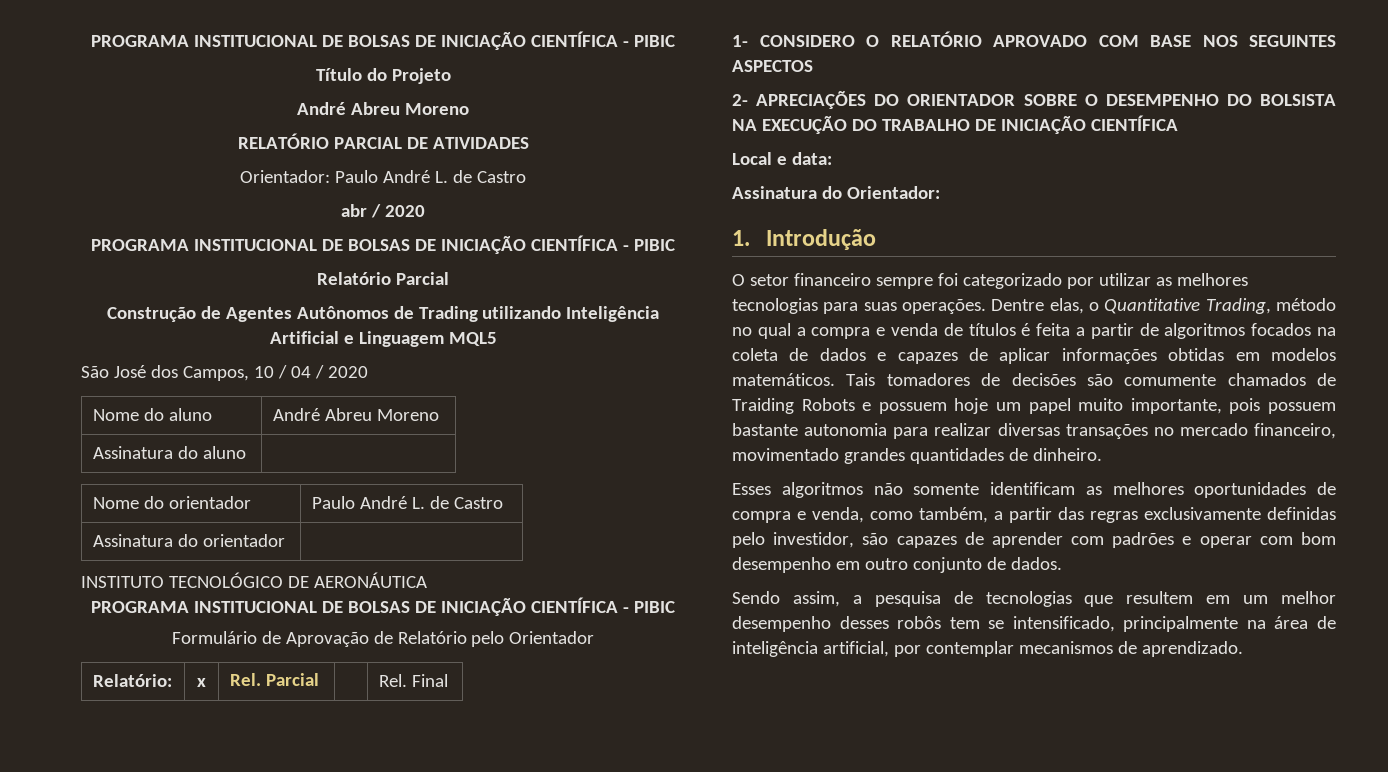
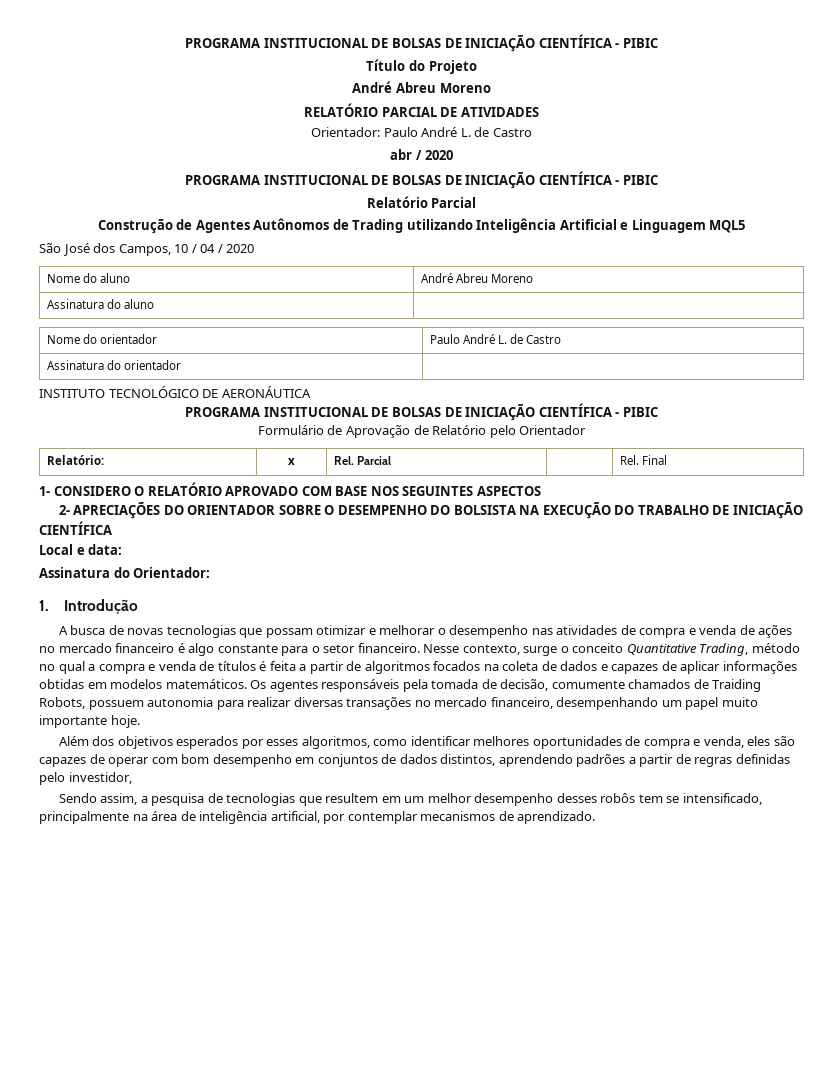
- O setor financeiro sempre foi categorizado por utilizar as melhores tecnologias para suas operações. Dentre elas, o Quantitative Trading, método no qual a compra e venda de títulos é feita a partir de algoritmos focados na coleta de dados e capazes de aplicar informações obtidas em modelos matemáticos.
+ A busca de novas tecnologias que possam otimizar e melhorar o desempenho nas atividades de compra e venda de ações no mercado financeiro é algo constante para o setor financeiro. Nesse contexto, surge o conceito Quantitative Trading, método no qual a compra e venda de títulos é feita a partir de algoritmos focados na coleta de dados e capazes de aplicar informações obtidas em modelos matemáticos.
- Tais tomadores de decisões são comumente chamados de Traiding Robots e possuem hoje um papel muito importante, pois possuem bastante autonomia para realizar diversas transações no mercado financeiro, movimentado grandes quantidades de dinheiro.
- Esses algoritmos não somente identificam as melhores oportunidades de compra e venda, como também, a partir das regras exclusivamente definidas pelo investidor, são capazes de aprender com padrões e operar com bom desempenho em outro conjunto de dados.
+ Os agentes responsáveis pela tomada de decisão, comumente chamados de Traiding Robots, possuem autonomia para realizar diversas transações no mercado financeiro, desempenhando um papel muito importante hoje.
+ Além dos objetivos esperados por esses algoritmos, como identificar melhores oportunidades de compra e venda, eles são capazes de operar com bom desempenho em conjuntos de dados distintos, aprendendo padrões a partir de regras definidas pelo investidor,

